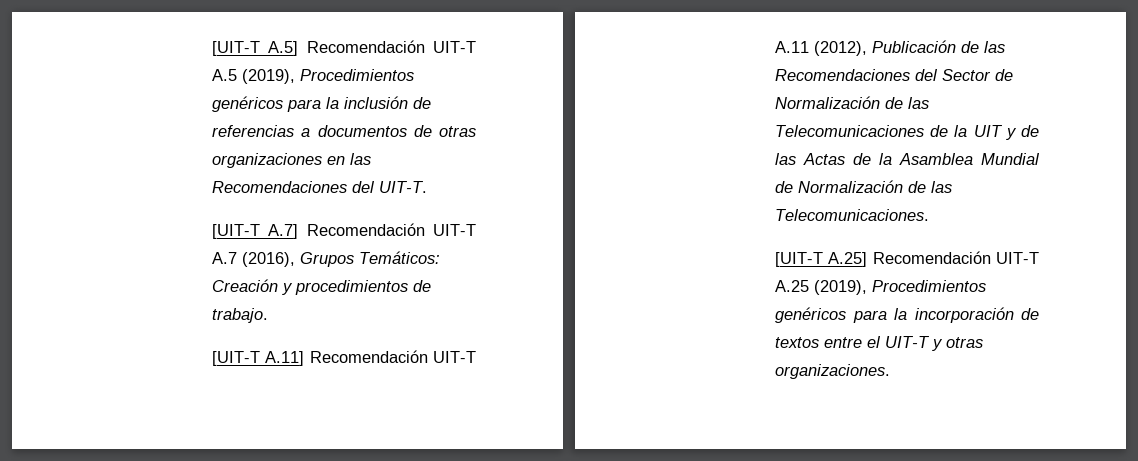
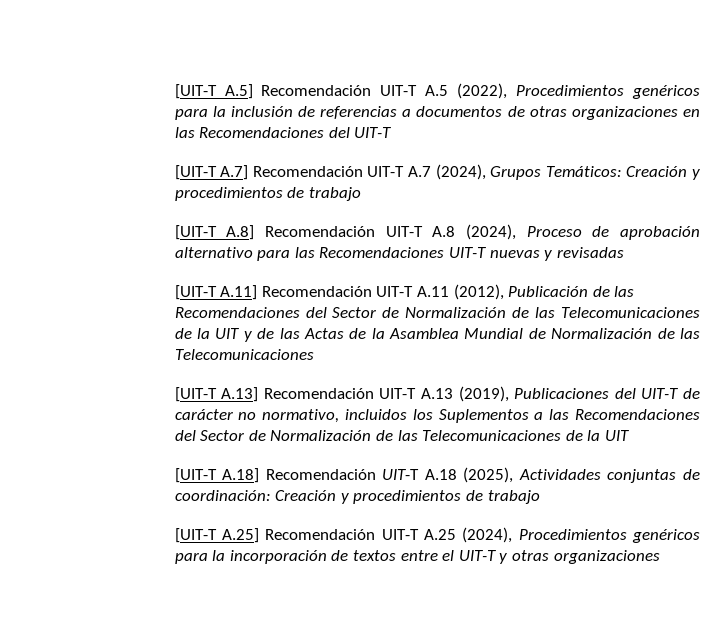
- [UIT-T A.5] Recomendación UIT-T A.5 (2019), Procedimientos genéricos para la inclusión de referencias a documentos de otras organizaciones en las Recomendaciones del UIT-T.
+ [UIT-T A.5] Recomendación UIT-T A.5 (2022), Procedimientos genéricos para la inclusión de referencias a documentos de otras organizaciones en las Recomendaciones del UIT-T
- [UIT-T A.7] Recomendación UIT-T A.7 (2016), Grupos Temáticos: Creación y procedimientos de trabajo.
+ [UIT-T A.7] Recomendación UIT-T A.7 (2024), Grupos Temáticos: Creación y procedimientos de trabajo
+ [UIT-T A.8] Recomendación UIT-T A.8 (2024), Proceso de aprobación alternativo para las Recomendaciones UIT-T nuevas y revisadas
- [UIT-T A.11] Recomendación UIT-T A.11 (2012), Publicación de las Recomendaciones del Sector de Normalización de las Telecomunicaciones de la UIT y de las Actas de la Asamblea Mundial de Normalización de las Telecomunicaciones.
+ [UIT-T A.11] Recomendación UIT-T A.11 (2012), Publicación de las Recomendaciones del Sector de Normalización de las Telecomunicaciones de la UIT y de las Actas de la Asamblea Mundial de Normalización de las Telecomunicaciones
+ [UIT-T A.13] Recomendación UIT-T A.13 (2019), Publicaciones del UIT-T de carácter no normativo, incluidos los Suplementos a las Recomendaciones del Sector de Normalización de las Telecomunicaciones de la UIT
+ [UIT-T A.18] Recomendación UIT-T A.18 (2025), Actividades conjuntas de coordinación: Creación y procedimientos de trabajo
- [UIT-T A.25] Recomendación UIT-T A.25 (2019), Procedimientos genéricos para la incorporación de textos entre el UIT-T y otras organizaciones.
+ [UIT-T A.25] Recomendación UIT-T A.25 (2024), Procedimientos genéricos para la incorporación de textos entre el UIT-T y otras organizaciones

